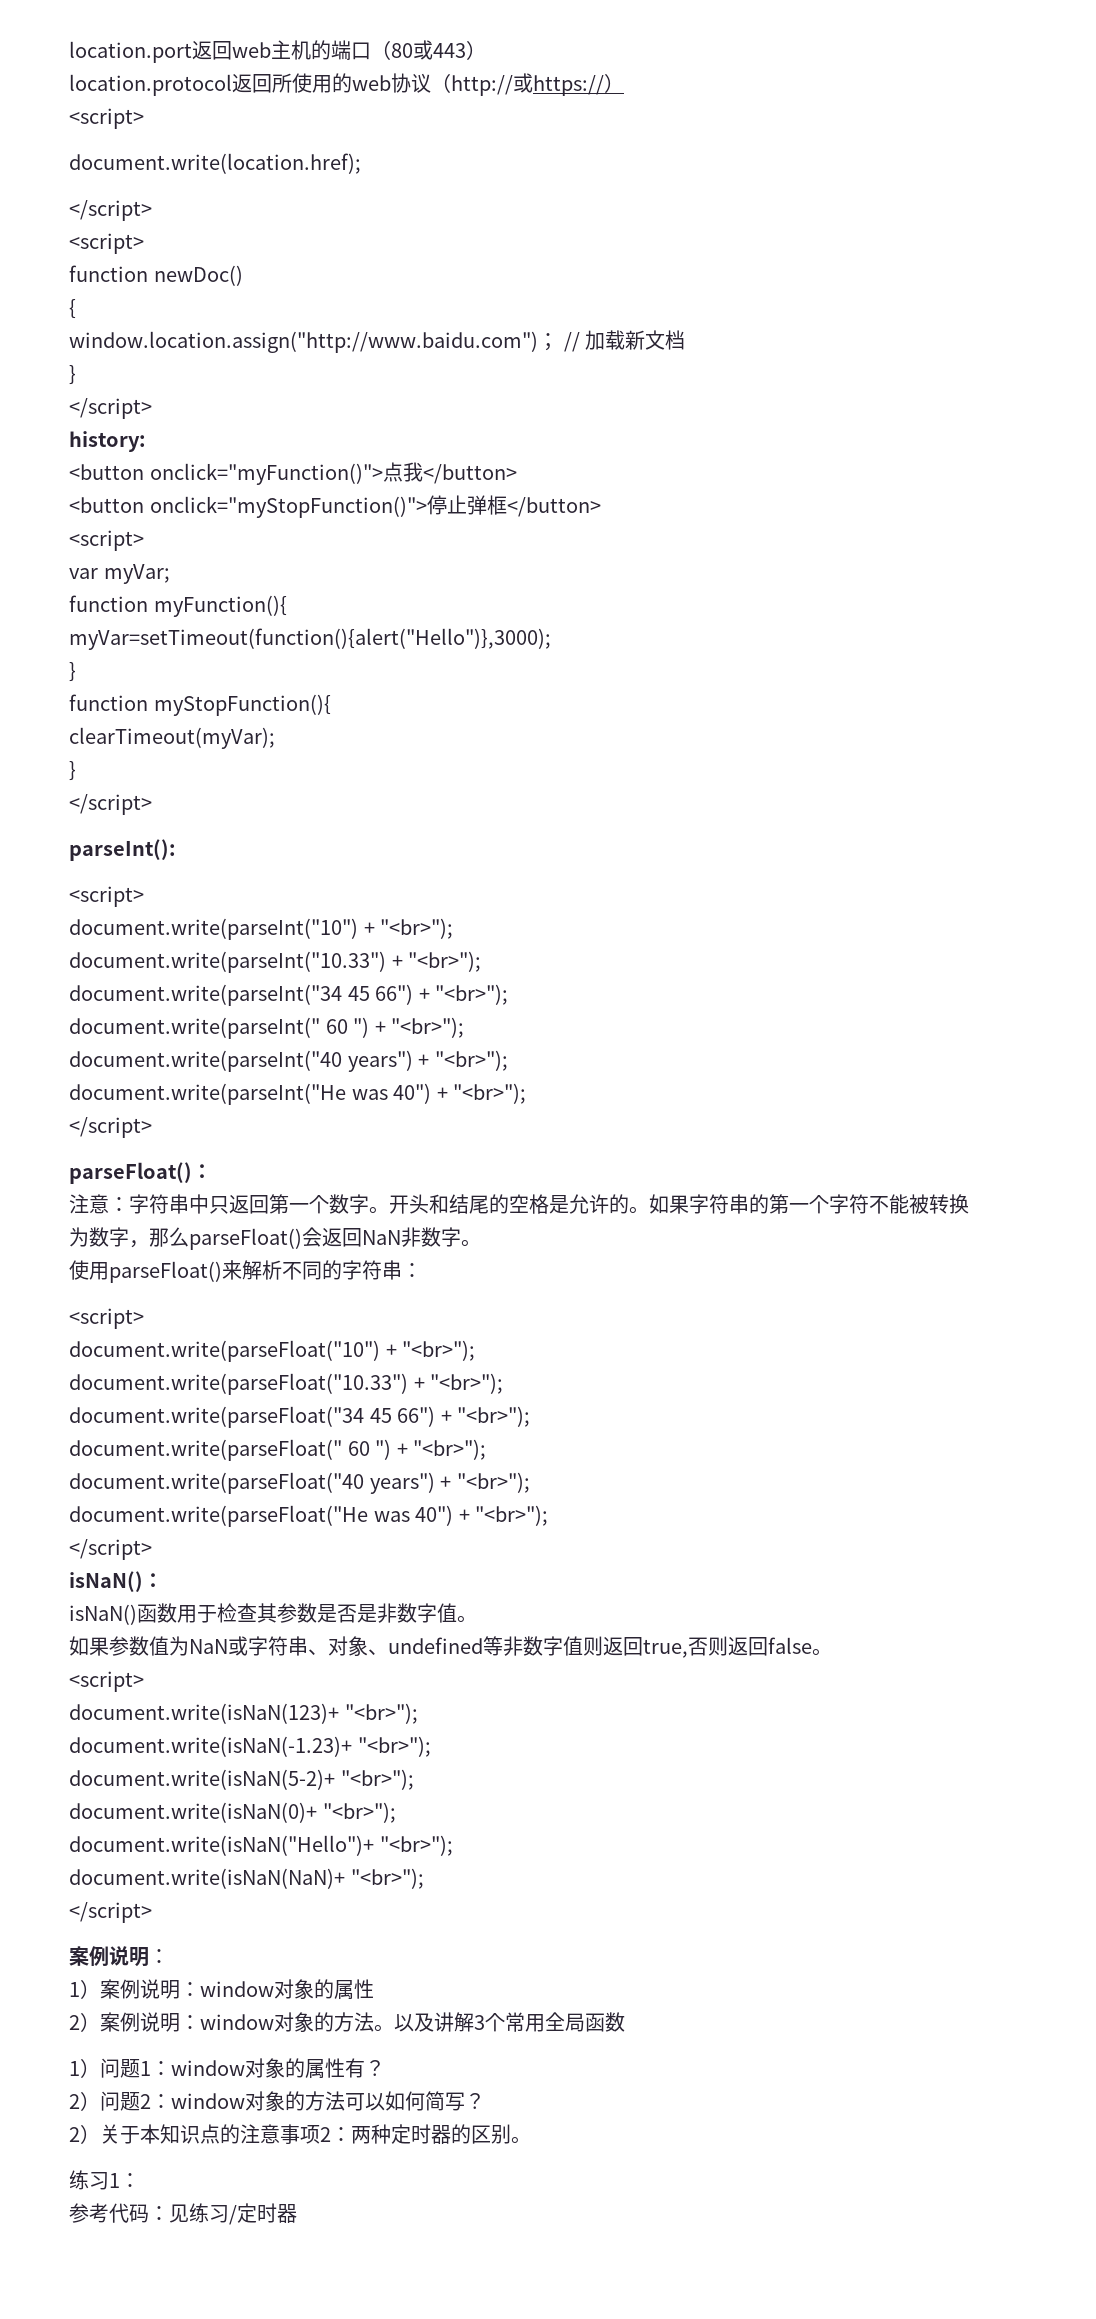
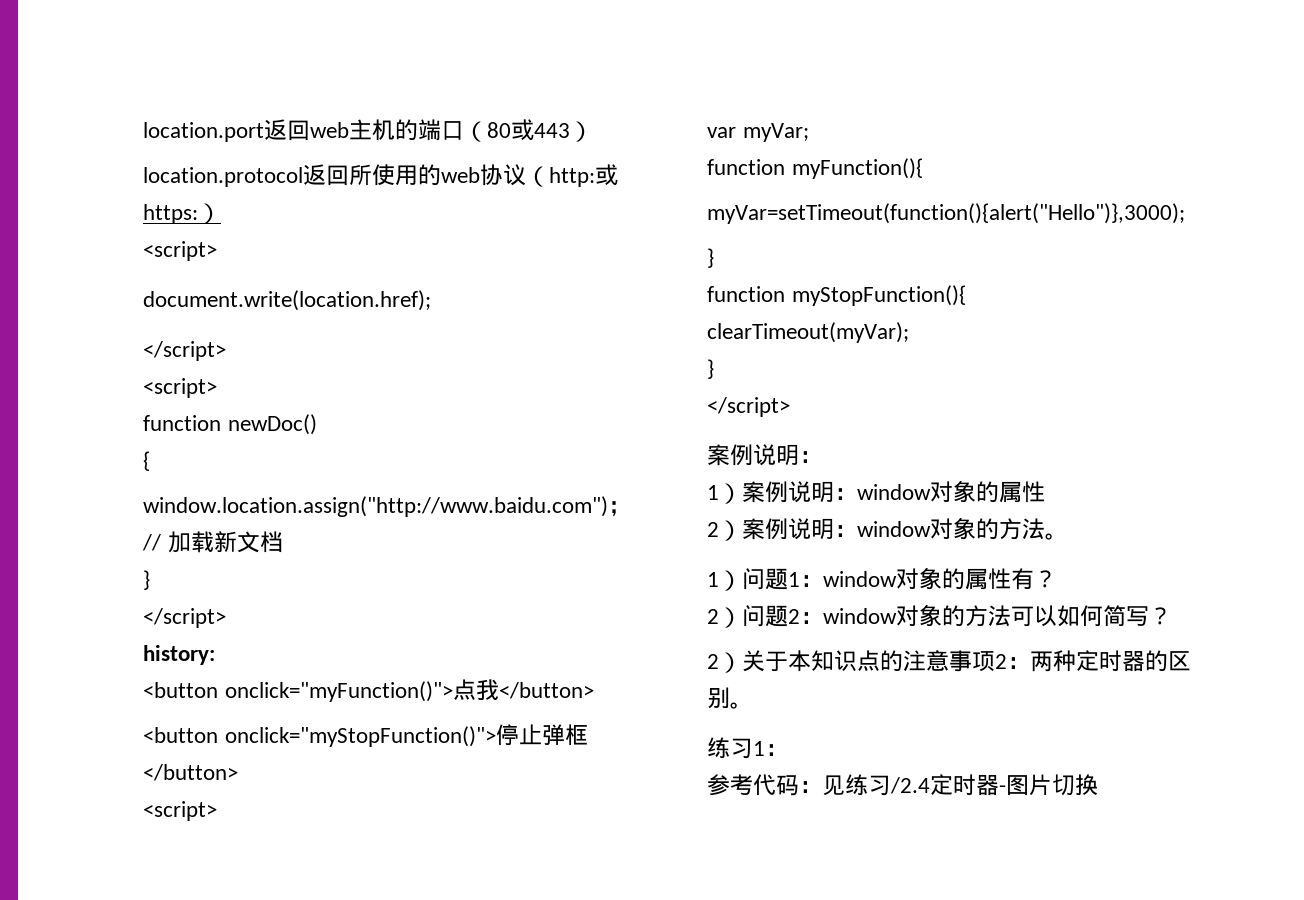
- location.protocol返回所使用的web协议（http://或https://）
+ location.protocol返回所使用的web协议（http:或https:）
- parseInt():
- <script>
- document.write(parseInt("10") + "<br>");
- document.write(parseInt("10.33") + "<br>");
- document.write(parseInt("34 45 66") + "<br>");
- document.write(parseInt(" 60 ") + "<br>");
- document.write(parseInt("40 years") + "<br>");
- document.write(parseInt("He was 40") + "<br>");
- </script>
- parseFloat()：
- 注意：字符串中只返回第一个数字。开头和结尾的空格是允许的。如果字符串的第一个字符不能被转换为数字，那么parseFloat()会返回NaN非数字。
- 使用parseFloat()来解析不同的字符串：
- <script>
- document.write(parseFloat("10") + "<br>");
- document.write(parseFloat("10.33") + "<br>");
- document.write(parseFloat("34 45 66") + "<br>");
- document.write(parseFloat(" 60 ") + "<br>");
- document.write(parseFloat("40 years") + "<br>");
- document.write(parseFloat("He was 40") + "<br>");
- </script>
- isNaN()：
- isNaN()函数用于检查其参数是否是非数字值。
- 如果参数值为NaN或字符串、对象、undefined等非数字值则返回true,否则返回false。
- <script>
- document.write(isNaN(123)+ "<br>");
- document.write(isNaN(-1.23)+ "<br>");
- document.write(isNaN(5-2)+ "<br>");
- document.write(isNaN(0)+ "<br>");
- document.write(isNaN("Hello")+ "<br>");
- document.write(isNaN(NaN)+ "<br>");
- </script>
- 以及讲解3个常用全局函数
- 参考代码：见练习/定时器
+ 参考代码：见练习/2.4定时器-图片切换

